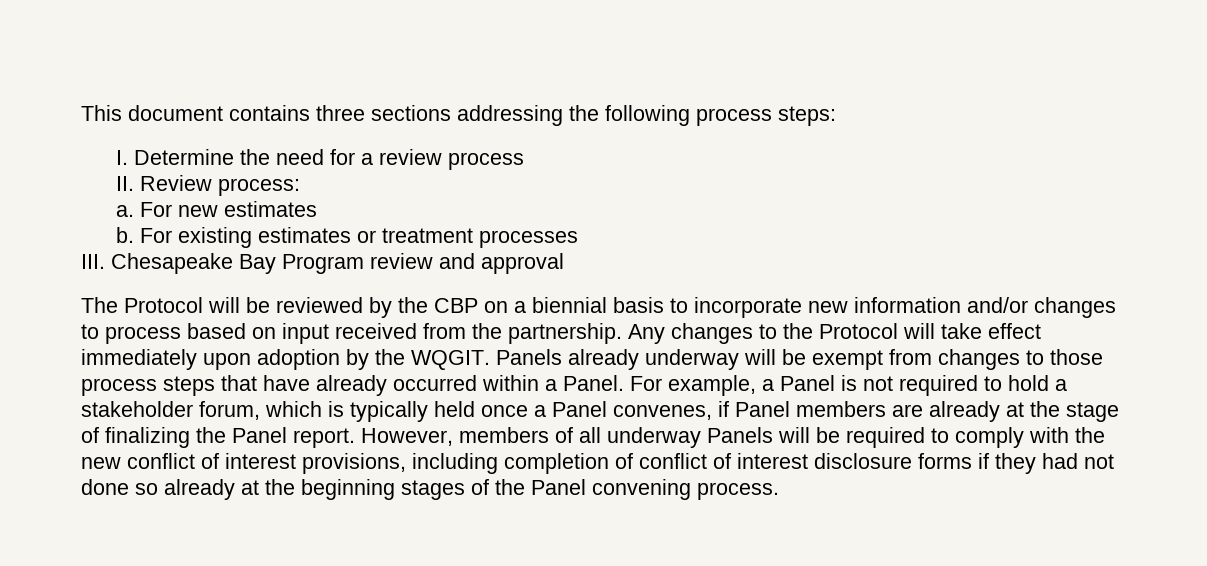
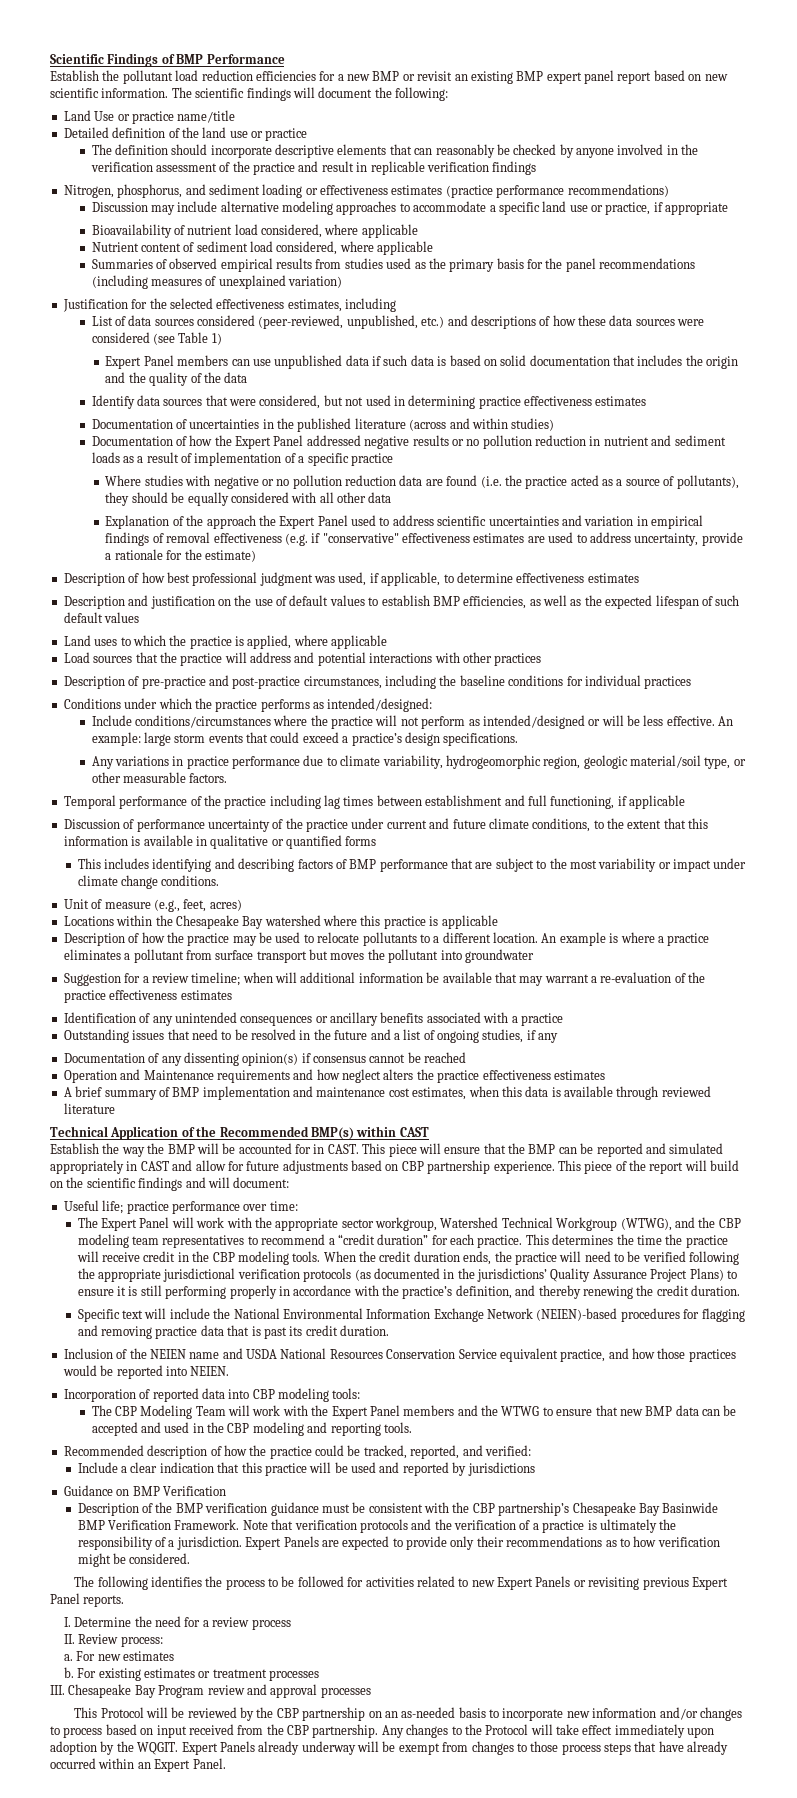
- This document contains three sections addressing the following process steps:
+ Scientific Findings of BMP Performance
+ Establish the pollutant load reduction efficiencies for a new BMP or revisit an existing BMP expert panel report based on new scientific information. The scientific findings will document the following:
+ Land Use or practice name/title
+ Detailed definition of the land use or practice
+ The definition should incorporate descriptive elements that can reasonably be checked by anyone involved in the verification assessment of the practice and result in replicable verification findings
+ Nitrogen, phosphorus, and sediment loading or effectiveness estimates (practice performance recommendations)
+ Discussion may include alternative modeling approaches to accommodate a specific land use or practice, if appropriate
+ Bioavailability of nutrient load considered, where applicable
+ Nutrient content of sediment load considered, where applicable
+ Summaries of observed empirical results from studies used as the primary basis for the panel recommendations (including measures of unexplained variation)
+ Justification for the selected effectiveness estimates, including
+ List of data sources considered (peer-reviewed, unpublished, etc.) and descriptions of how these data sources were considered (see Table 1)
+ Expert Panel members can use unpublished data if such data is based on solid documentation that includes the origin and the quality of the data
+ Identify data sources that were considered, but not used in determining practice effectiveness estimates
+ Documentation of uncertainties in the published literature (across and within studies)
+ Documentation of how the Expert Panel addressed negative results or no pollution reduction in nutrient and sediment loads as a result of implementation of a specific practice
+ Where studies with negative or no pollution reduction data are found (i.e. the practice acted as a source of pollutants), they should be equally considered with all other data
+ Explanation of the approach the Expert Panel used to address scientific uncertainties and variation in empirical findings of removal effectiveness (e.g. if "conservative" effectiveness estimates are used to address uncertainty, provide a rationale for the estimate)
+ Description of how best professional judgment was used, if applicable, to determine effectiveness estimates
+ Description and justification on the use of default values to establish BMP efficiencies, as well as the expected lifespan of such default values
+ Land uses to which the practice is applied, where applicable
+ Load sources that the practice will address and potential interactions with other practices
+ Description of pre-practice and post-practice circumstances, including the baseline conditions for individual practices
+ Conditions under which the practice performs as intended/designed:
+ Include conditions/circumstances where the practice will not perform as intended/designed or will be less effective. An example: large storm events that could exceed a practice’s design specifications.
+ Any variations in practice performance due to climate variability, hydrogeomorphic region, geologic material/soil type, or other measurable factors.
+ Temporal performance of the practice including lag times between establishment and full functioning, if applicable
+ Discussion of performance uncertainty of the practice under current and future climate conditions, to the extent that this information is available in qualitative or quantified forms
+ This includes identifying and describing factors of BMP performance that are subject to the most variability or impact under climate change conditions.
+ Unit of measure (e.g., feet, acres)
+ Locations within the Chesapeake Bay watershed where this practice is applicable
+ Description of how the practice may be used to relocate pollutants to a different location. An example is where a practice eliminates a pollutant from surface transport but moves the pollutant into groundwater
+ Suggestion for a review timeline; when will additional information be available that may warrant a re-evaluation of the practice effectiveness estimates
+ Identification of any unintended consequences or ancillary benefits associated with a practice
+ Outstanding issues that need to be resolved in the future and a list of ongoing studies, if any
+ Documentation of any dissenting opinion(s) if consensus cannot be reached
+ Operation and Maintenance requirements and how neglect alters the practice effectiveness estimates
+ A brief summary of BMP implementation and maintenance cost estimates, when this data is available through reviewed literature
+ Technical Application of the Recommended BMP(s) within CAST
+ Establish the way the BMP will be accounted for in CAST. This piece will ensure that the BMP can be reported and simulated appropriately in CAST and allow for future adjustments based on CBP partnership experience. This piece of the report will build on the scientific findings and will document:
+ Useful life; practice performance over time:
+ The Expert Panel will work with the appropriate sector workgroup, Watershed Technical Workgroup (WTWG), and the CBP modeling team representatives to recommend a “credit duration” for each practice. This determines the time the practice will receive credit in the CBP modeling tools. When the credit duration ends, the practice will need to be verified following the appropriate jurisdictional verification protocols (as documented in the jurisdictions’ Quality Assurance Project Plans) to ensure it is still performing properly in accordance with the practice’s definition, and thereby renewing the credit duration.
+ Specific text will include the National Environmental Information Exchange Network (NEIEN)-based procedures for flagging and removing practice data that is past its credit duration.
+ Inclusion of the NEIEN name and USDA National Resources Conservation Service equivalent practice, and how those practices would be reported into NEIEN.
+ Incorporation of reported data into CBP modeling tools:
+ The CBP Modeling Team will work with the Expert Panel members and the WTWG to ensure that new BMP data can be accepted and used in the CBP modeling and reporting tools.
+ Recommended description of how the practice could be tracked, reported, and verified:
+ Include a clear indication that this practice will be used and reported by jurisdictions
+ Guidance on BMP Verification
+ Description of the BMP verification guidance must be consistent with the CBP partnership’s Chesapeake Bay Basinwide BMP Verification Framework. Note that verification protocols and the verification of a practice is ultimately the responsibility of a jurisdiction. Expert Panels are expected to provide only their recommendations as to how verification might be considered.
+ The following identifies the process to be followed for activities related to new Expert Panels or revisiting previous Expert Panel reports.
- III. Chesapeake Bay Program review and approval
- The Protocol will be reviewed by the CBP on a biennial basis to incorporate new information and/or changes to process based on input received from the partnership.
+ III. Chesapeake Bay Program review and approval processes
+ This Protocol will be reviewed by the CBP partnership on an as-needed basis to incorporate new information and/or changes to process based on input received from the CBP partnership.
- Panels already underway will be exempt from changes to those process steps that have already occurred within a Panel. For example, a Panel is not required to hold a stakeholder forum, which is typically held once a Panel convenes, if Panel members are already at the stage of finalizing the Panel report. However, members of all underway Panels will be required to comply with the new conflict of interest provisions, including completion of conflict of interest disclosure forms if they had not done so already at the beginning stages of the Panel convening process.
+ Expert Panels already underway will be exempt from changes to those process steps that have already occurred within an Expert Panel.

